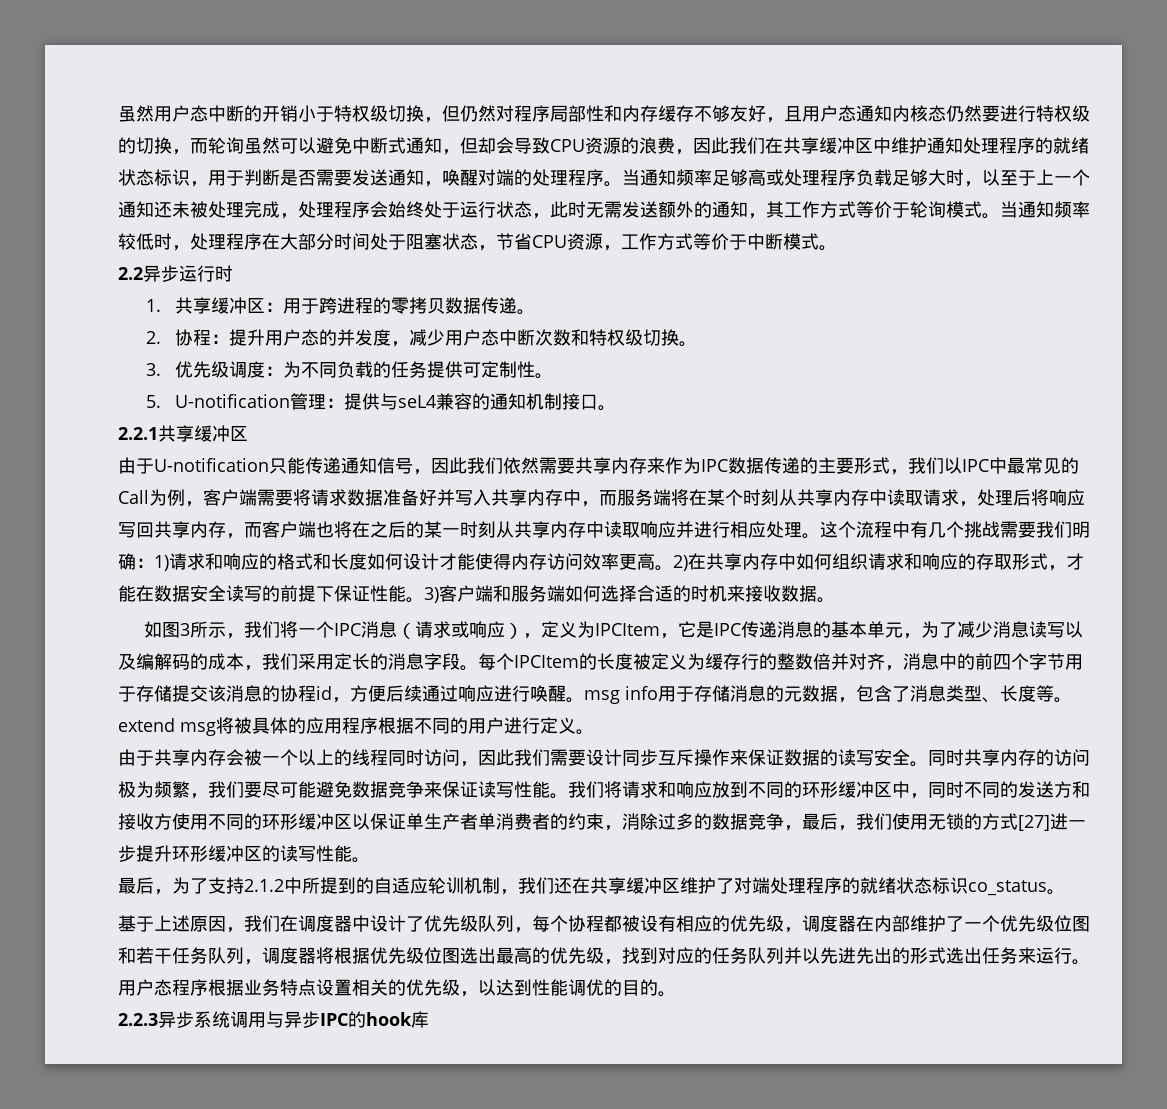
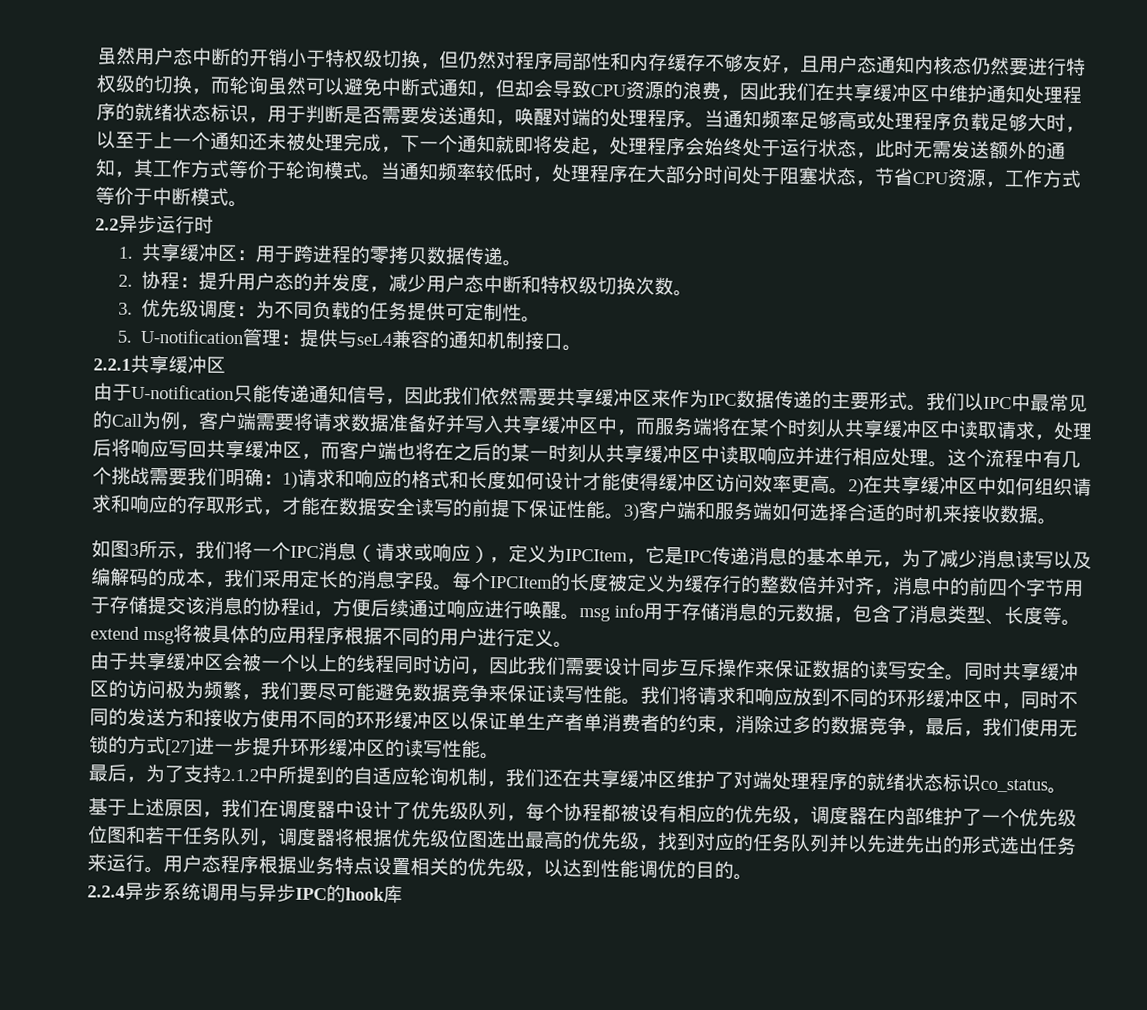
- 当通知频率足够高或处理程序负载足够大时，以至于上一个通知还未被处理完成，处理程序会始终处于运行状态，此时无需发送额外的通知，其工作方式等价于轮询模式。
+ 当通知频率足够高或处理程序负载足够大时，以至于上一个通知还未被处理完成，下一个通知就即将发起，处理程序会始终处于运行状态，此时无需发送额外的通知，其工作方式等价于轮询模式。
- 2.协程：提升用户态的并发度，减少用户态中断次数和特权级切换。
+ 2.协程：提升用户态的并发度，减少用户态中断和特权级切换次数。
- 由于U-notification只能传递通知信号，因此我们依然需要共享内存来作为IPC数据传递的主要形式，我们以IPC中最常见的Call为例，客户端需要将请求数据准备好并写入共享内存中，而服务端将在某个时刻从共享内存中读取请求，处理后将响应写回共享内存，而客户端也将在之后的某一时刻从共享内存中读取响应并进行相应处理。
+ 由于U-notification只能传递通知信号，因此我们依然需要共享缓冲区来作为IPC数据传递的主要形式。我们以IPC中最常见的Call为例，客户端需要将请求数据准备好并写入共享缓冲区中，而服务端将在某个时刻从共享缓冲区中读取请求，处理后将响应写回共享缓冲区，而客户端也将在之后的某一时刻从共享缓冲区中读取响应并进行相应处理。
- 这个流程中有几个挑战需要我们明确：1)请求和响应的格式和长度如何设计才能使得内存访问效率更高。
+ 这个流程中有几个挑战需要我们明确：1)请求和响应的格式和长度如何设计才能使得缓冲区访问效率更高。
- 2)在共享内存中如何组织请求和响应的存取形式，才能在数据安全读写的前提下保证性能。
+ 2)在共享缓冲区中如何组织请求和响应的存取形式，才能在数据安全读写的前提下保证性能。
- 由于共享内存会被一个以上的线程同时访问，因此我们需要设计同步互斥操作来保证数据的读写安全。
+ 由于共享缓冲区会被一个以上的线程同时访问，因此我们需要设计同步互斥操作来保证数据的读写安全。
- 同时共享内存的访问极为频繁，我们要尽可能避免数据竞争来保证读写性能。
+ 同时共享缓冲区的访问极为频繁，我们要尽可能避免数据竞争来保证读写性能。
- 最后，为了支持2.1.2中所提到的自适应轮训机制，我们还在共享缓冲区维护了对端处理程序的就绪状态标识co_status。
+ 最后，为了支持2.1.2中所提到的自适应轮询机制，我们还在共享缓冲区维护了对端处理程序的就绪状态标识co_status。
- 2.2.3异步系统调用与异步IPC的hook库
+ 2.2.4异步系统调用与异步IPC的hook库

